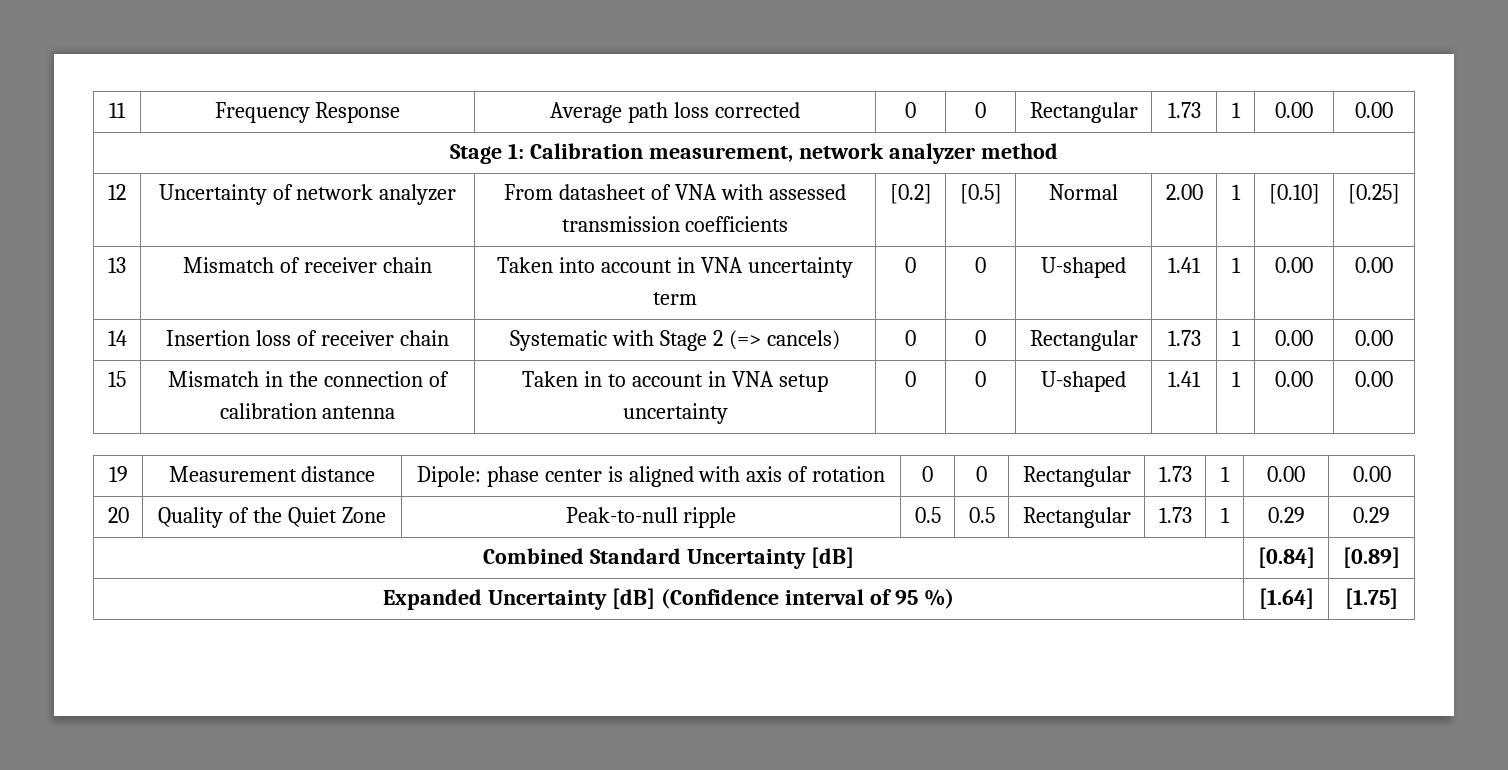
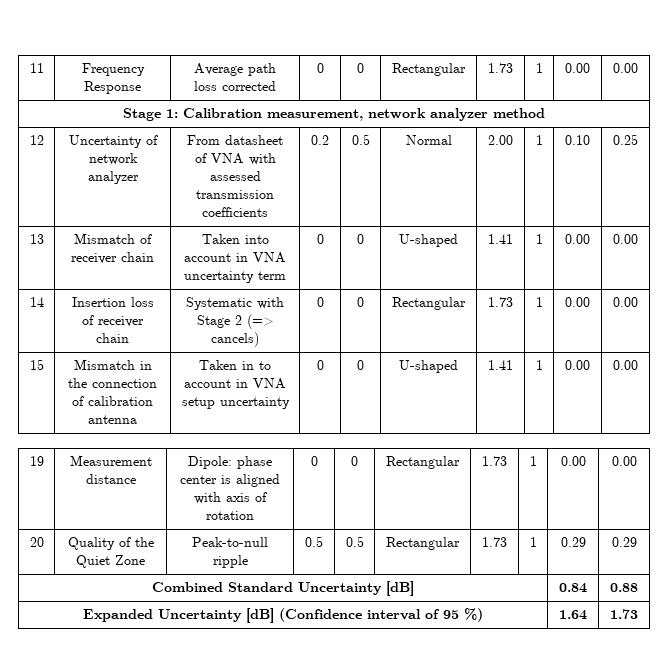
- 12 | Uncertainty of network analyzer | From datasheet of VNA with assessed transmission coefficients | [0.2] | [0.5] | Normal | 2.00 | 1 | [0.10] | [0.25]
+ 12 | Uncertainty of network analyzer | From datasheet of VNA with assessed transmission coefficients | 0.2 | 0.5 | Normal | 2.00 | 1 | 0.10 | 0.25
- Combined Standard Uncertainty [dB] | [0.84] | [0.89]
+ Combined Standard Uncertainty [dB] | 0.84 | 0.88
- Expanded Uncertainty [dB] (Confidence interval of 95 %) | [1.64] | [1.75]
+ Expanded Uncertainty [dB] (Confidence interval of 95 %) | 1.64 | 1.73

